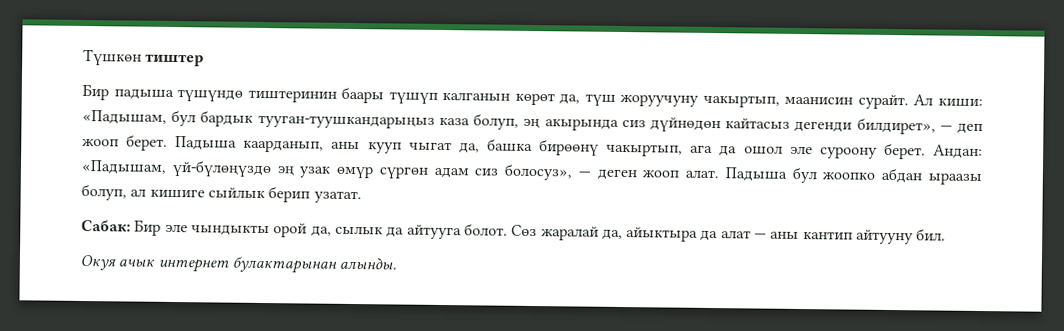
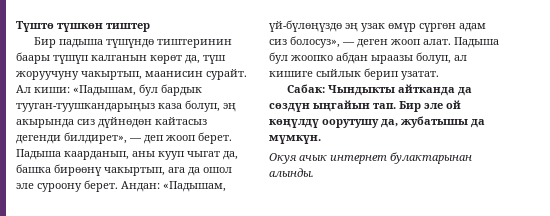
- Түшкөн тиштер
+ Түштө түшкөн тиштер
- Сабак: Бир эле чындыкты орой да, сылык да айтууга болот. Сөз жаралай да, айыктыра да алат — аны кантип айтууну бил.
+ Сабак: Чындыкты айтканда да сөздүн ыңгайын тап. Бир эле ой көңүлдү оорутушу да, жубатышы да мүмкүн.

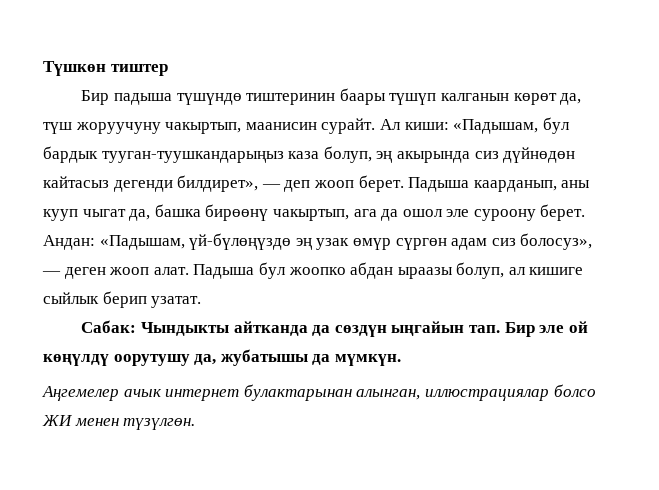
- Түштө түшкөн тиштер
+ Түшкөн тиштер
- Окуя ачык интернет булактарынан алынды.
+ Аңгемелер ачык интернет булактарынан алынган, иллюстрациялар болсо ЖИ менен түзүлгөн.

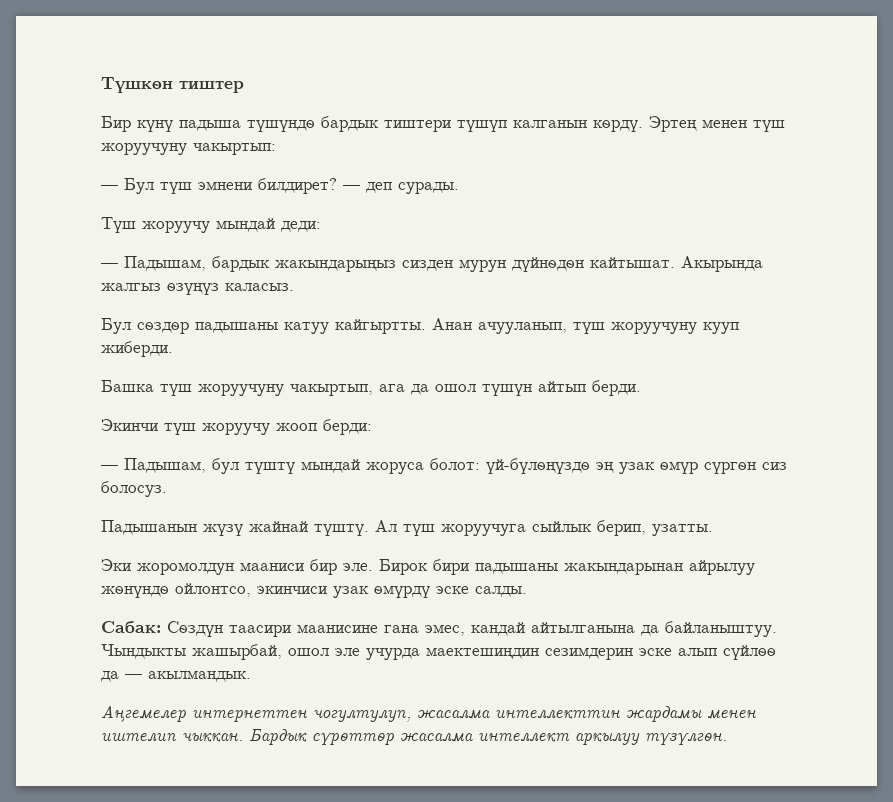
- Бир падыша түшүндө тиштеринин баары түшүп калганын көрөт да, түш жоруучуну чакыртып, маанисин сурайт. Ал киши: «Падышам, бул бардык тууган-туушкандарыңыз каза болуп, эң акырында сиз дүйнөдөн кайтасыз дегенди билдирет», — деп жооп берет. Падыша каарданып, аны кууп чыгат да, башка бирөөнү чакыртып, ага да ошол эле суроону берет. Андан: «Падышам, үй-бүлөңүздө эң узак өмүр сүргөн адам сиз болосуз», — деген жооп алат. Падыша бул жоопко абдан ыраазы болуп, ал кишиге сыйлык берип узатат.
- Сабак: Чындыкты айтканда да сөздүн ыңгайын тап. Бир эле ой көңүлдү оорутушу да, жубатышы да мүмкүн.
- Аңгемелер ачык интернет булактарынан алынган, иллюстрациялар болсо ЖИ менен түзүлгөн.
+ Бир күнү падыша түшүндө бардык тиштери түшүп калганын көрдү. Эртең менен түш жоруучуну чакыртып:
+ — Бул түш эмнени билдирет? — деп сурады.
+ Түш жоруучу мындай деди:
+ — Падышам, бардык жакындарыңыз сизден мурун дүйнөдөн кайтышат. Акырында жалгыз өзүңүз каласыз.
+ Бул сөздөр падышаны катуу кайгыртты. Анан ачууланып, түш жоруучуну кууп жиберди.
+ Башка түш жоруучуну чакыртып, ага да ошол түшүн айтып берди.
+ Экинчи түш жоруучу жооп берди:
+ — Падышам, бул түштү мындай жоруса болот: үй-бүлөңүздө эң узак өмүр сүргөн сиз болосуз.
+ Падышанын жүзү жайнай түштү. Ал түш жоруучуга сыйлык берип, узатты.
+ Эки жоромолдун мааниси бир эле. Бирок бири падышаны жакындарынан айрылуу жөнүндө ойлонтсо, экинчиси узак өмүрдү эске салды.
+ Сабак: Сөздүн таасири маанисине гана эмес, кандай айтылганына да байланыштуу. Чындыкты жашырбай, ошол эле учурда маектешиңдин сезимдерин эске алып сүйлөө да — акылмандык.
+ Аңгемелер интернеттен чогултулуп, жасалма интеллекттин жардамы менен иштелип чыккан. Бардык сүрөттөр жасалма интеллект аркылуу түзүлгөн.

